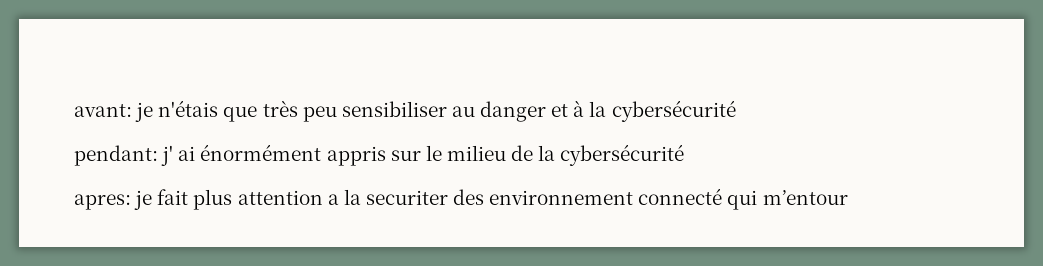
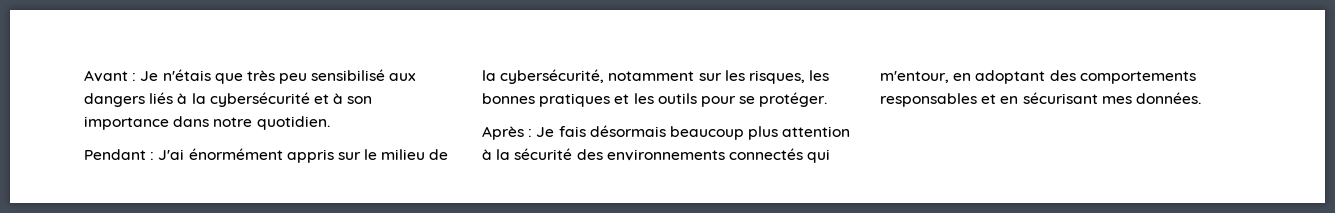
- avant: je n'étais que très peu sensibiliser au danger et à la cybersécurité
- pendant: j' ai énormément appris sur le milieu de la cybersécurité
- apres: je fait plus attention a la securiter des environnement connecté qui m’entour
+ Avant : Je n'étais que très peu sensibilisé aux dangers liés à la cybersécurité et à son importance dans notre quotidien.
+ Pendant : J'ai énormément appris sur le milieu de la cybersécurité, notamment sur les risques, les bonnes pratiques et les outils pour se protéger.
+ Après : Je fais désormais beaucoup plus attention à la sécurité des environnements connectés qui m'entour, en adoptant des comportements responsables et en sécurisant mes données.

